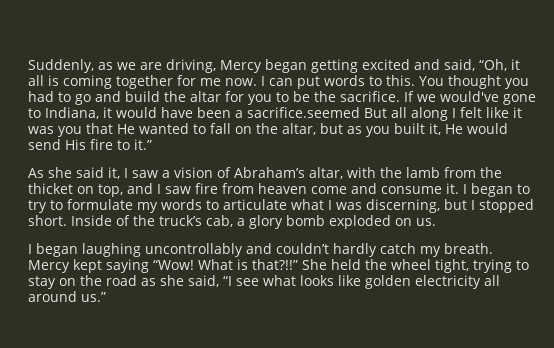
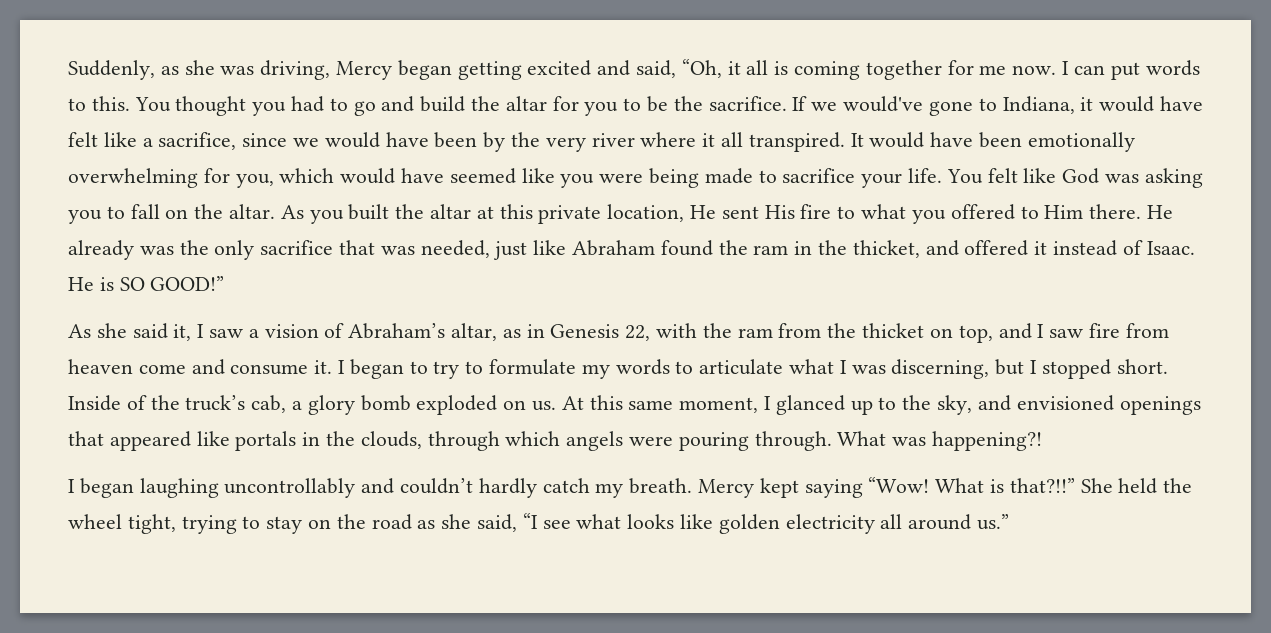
- Suddenly, as we are driving, Mercy began getting excited and said, “Oh, it all is coming together for me now.
+ Suddenly, as she was driving, Mercy began getting excited and said, “Oh, it all is coming together for me now.
- If we would've gone to Indiana, it would have been a sacrifice.seemed But all along I felt like it was you that He wanted to fall on the altar, but as you built it, He would send His fire to it.”
+ If we would've gone to Indiana, it would have felt like a sacrifice, since we would have been by the very river where it all transpired. It would have been emotionally overwhelming for you, which would have seemed like you were being made to sacrifice your life. You felt like God was asking you to fall on the altar. As you built the altar at this private location, He sent His fire to what you offered to Him there. He already was the only sacrifice that was needed, just like Abraham found the ram in the thicket, and offered it instead of Isaac. He is SO GOOD!”
- As she said it, I saw a vision of Abraham’s altar, with the lamb from the thicket on top, and I saw fire from heaven come and consume it.
+ As she said it, I saw a vision of Abraham’s altar, as in Genesis 22, with the ram from the thicket on top, and I saw fire from heaven come and consume it.
+ At this same moment, I glanced up to the sky, and envisioned openings that appeared like portals in the clouds, through which angels were pouring through. What was happening?!

